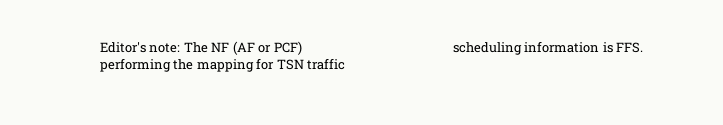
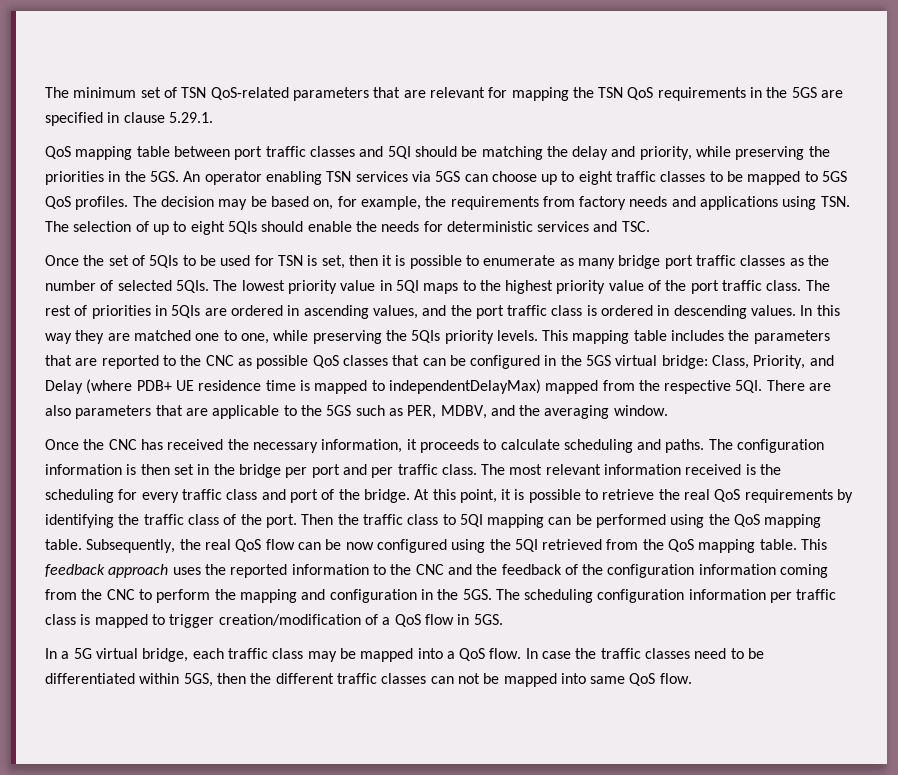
- Editor's note: The NF (AF or PCF) performing the mapping for TSN traffic scheduling information is FFS.
+ The minimum set of TSN QoS-related parameters that are relevant for mapping the TSN QoS requirements in the 5GS are specified in clause 5.29.1.
+ QoS mapping table between port traffic classes and 5QI should be matching the delay and priority, while preserving the priorities in the 5GS. An operator enabling TSN services via 5GS can choose up to eight traffic classes to be mapped to 5GS QoS profiles. The decision may be based on, for example, the requirements from factory needs and applications using TSN. The selection of up to eight 5QIs should enable the needs for deterministic services and TSC.
+ Once the set of 5QIs to be used for TSN is set, then it is possible to enumerate as many bridge port traffic classes as the number of selected 5QIs. The lowest priority value in 5QI maps to the highest priority value of the port traffic class. The rest of priorities in 5QIs are ordered in ascending values, and the port traffic class is ordered in descending values. In this way they are matched one to one, while preserving the 5QIs priority levels. This mapping table includes the parameters that are reported to the CNC as possible QoS classes that can be configured in the 5GS virtual bridge: Class, Priority, and Delay (where PDB+ UE residence time is mapped to independentDelayMax) mapped from the respective 5QI. There are also parameters that are applicable to the 5GS such as PER, MDBV, and the averaging window.
+ Once the CNC has received the necessary information, it proceeds to calculate scheduling and paths. The configuration information is then set in the bridge per port and per traffic class. The most relevant information received is the scheduling for every traffic class and port of the bridge. At this point, it is possible to retrieve the real QoS requirements by identifying the traffic class of the port. Then the traffic class to 5QI mapping can be performed using the QoS mapping table. Subsequently, the real QoS flow can be now configured using the 5QI retrieved from the QoS mapping table. This feedback approach uses the reported information to the CNC and the feedback of the configuration information coming from the CNC to perform the mapping and configuration in the 5GS. The scheduling configuration information per traffic class is mapped to trigger creation/modification of a QoS flow in 5GS.
+ In a 5G virtual bridge, each traffic class may be mapped into a QoS flow. In case the traffic classes need to be differentiated within 5GS, then the different traffic classes can not be mapped into same QoS flow.

